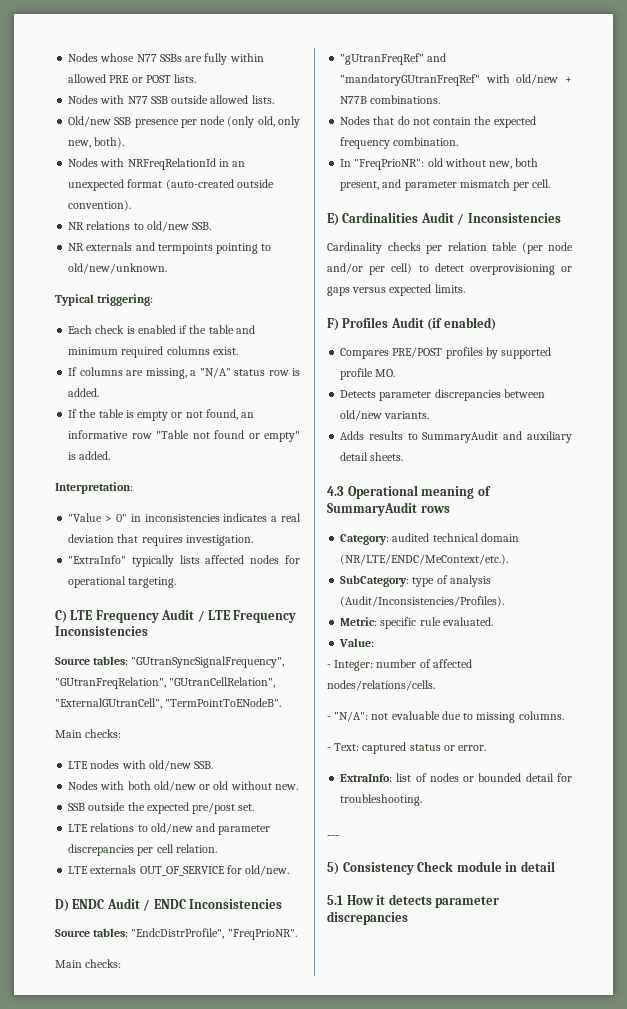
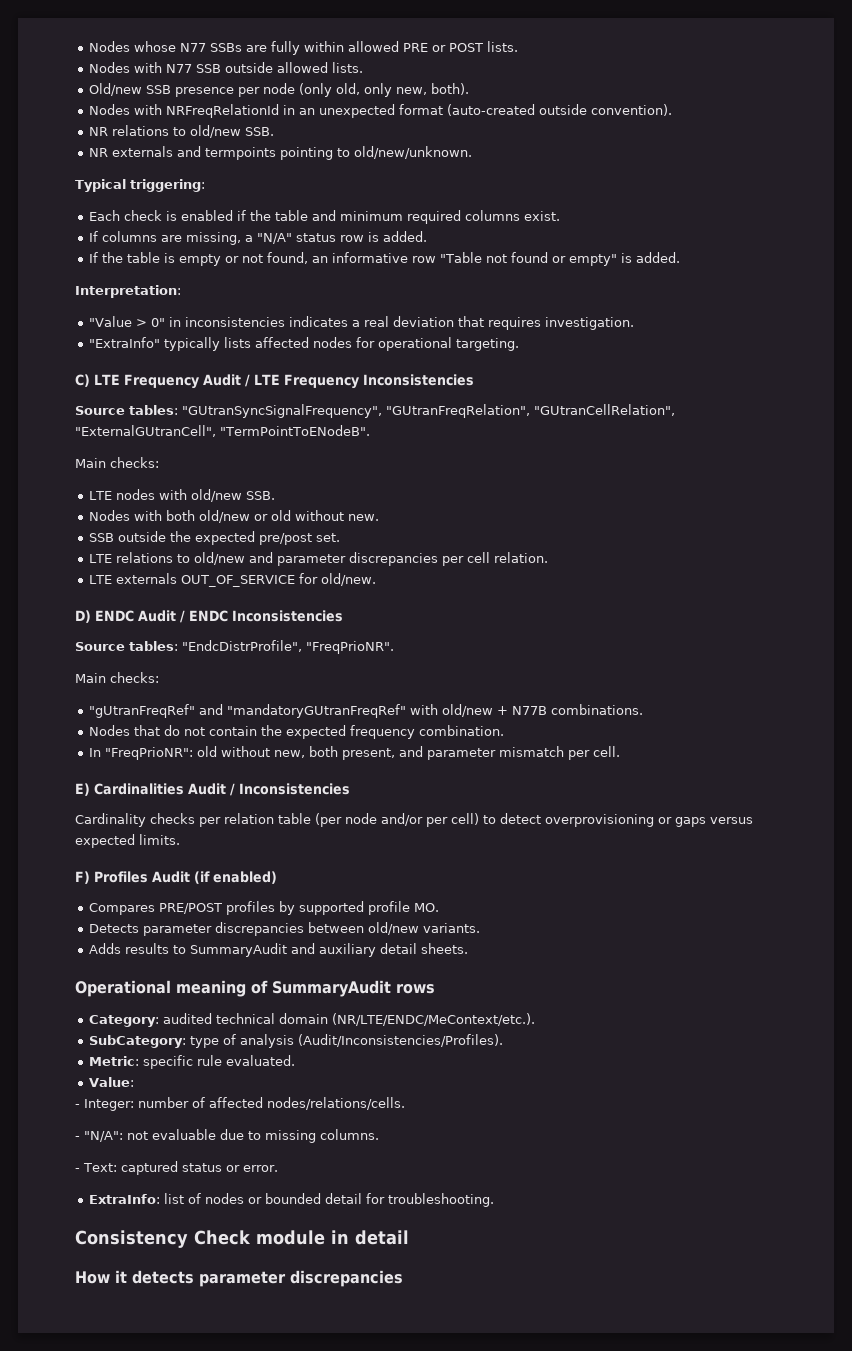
- 4.3 Operational meaning of SummaryAudit rows
+ Operational meaning of SummaryAudit rows
- ---
- 5) Consistency Check module in detail
+ Consistency Check module in detail
- 5.1 How it detects parameter discrepancies
+ How it detects parameter discrepancies

